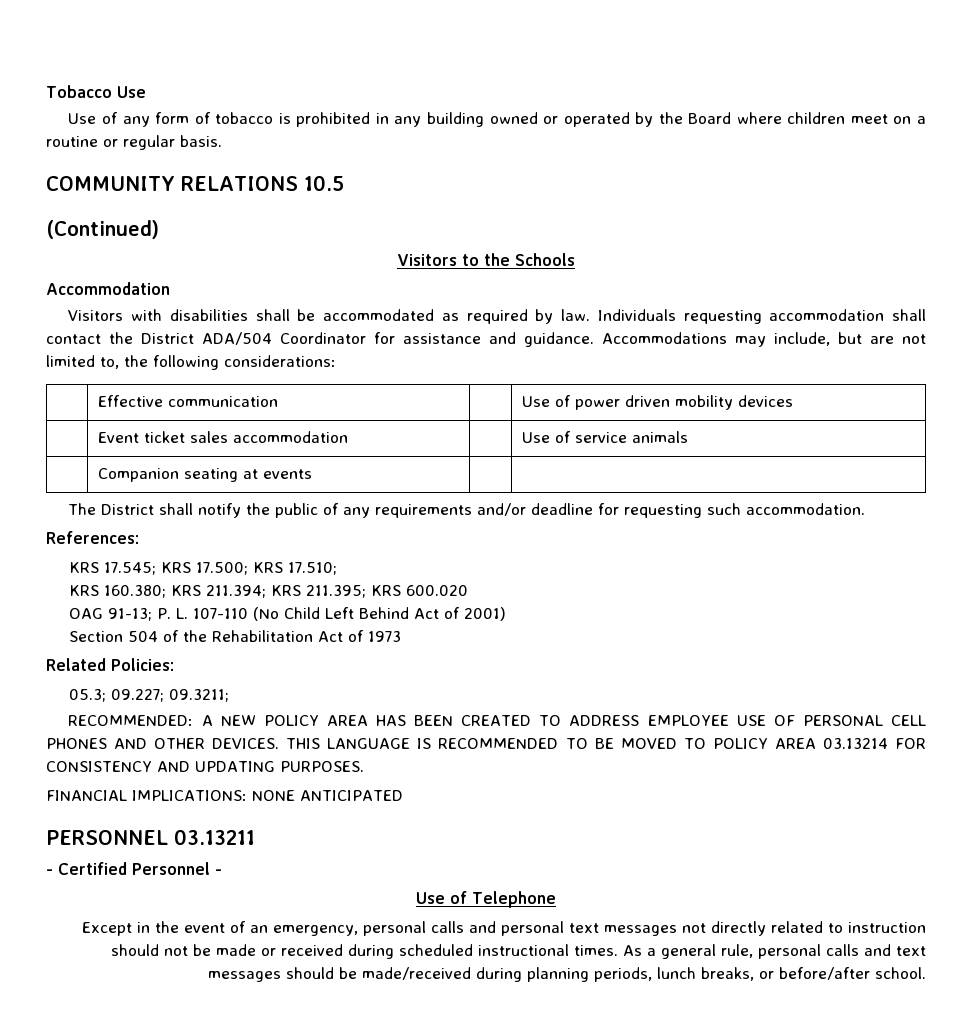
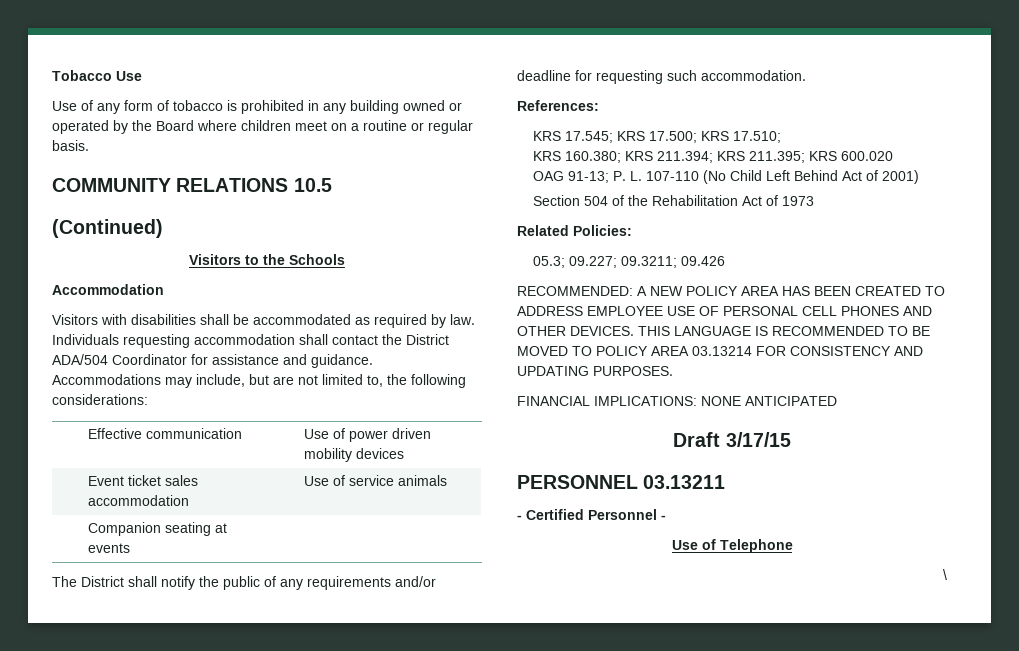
- 05.3; 09.227; 09.3211;
+ 05.3; 09.227; 09.3211; 09.426
+ Draft 3/17/15
- Except in the event of an emergency, personal calls and personal text messages not directly related to instruction should not be made or received during scheduled instructional times. As a general rule, personal calls and text messages should be made/received during planning periods, lunch breaks, or before/after school.
+ \

